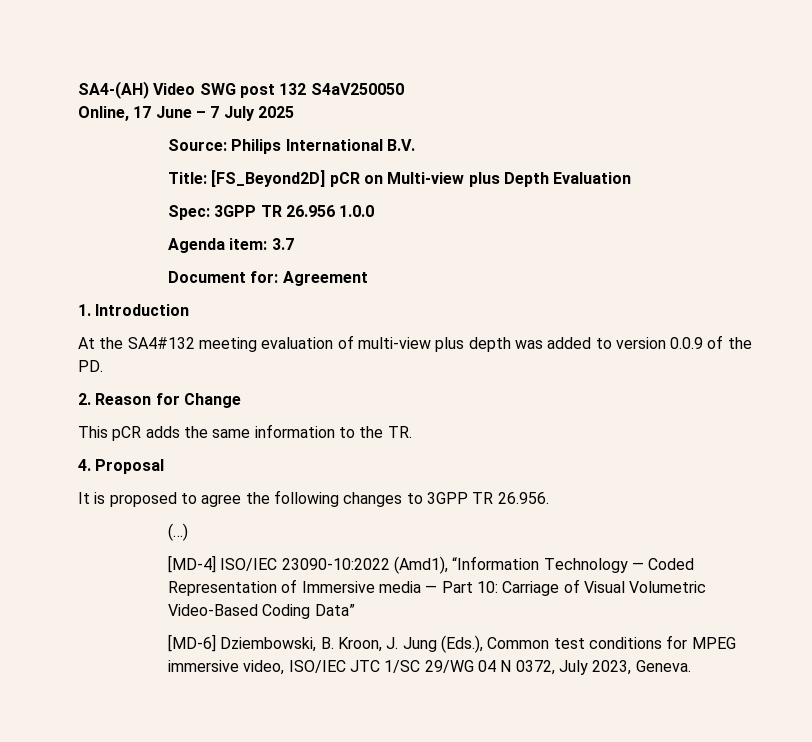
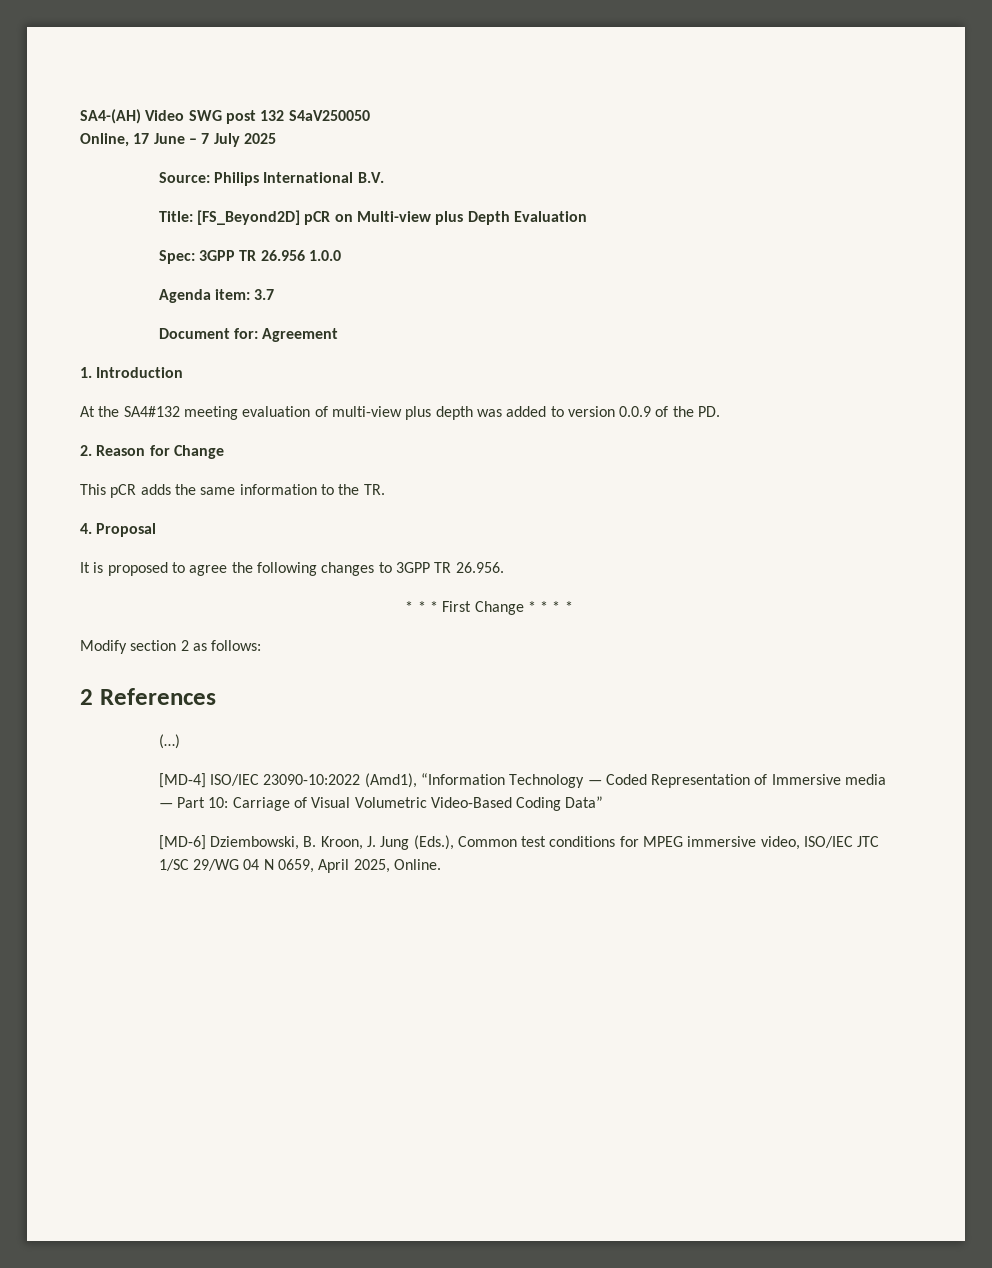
+ * * * First Change * * * *
+ Modify section 2 as follows:
+ 2 References
- [MD-6] Dziembowski, B. Kroon, J. Jung (Eds.), Common test conditions for MPEG immersive video, ISO/IEC JTC 1/SC 29/WG 04 N 0372, July 2023, Geneva.
+ [MD-6] Dziembowski, B. Kroon, J. Jung (Eds.), Common test conditions for MPEG immersive video, ISO/IEC JTC 1/SC 29/WG 04 N 0659, April 2025, Online.

